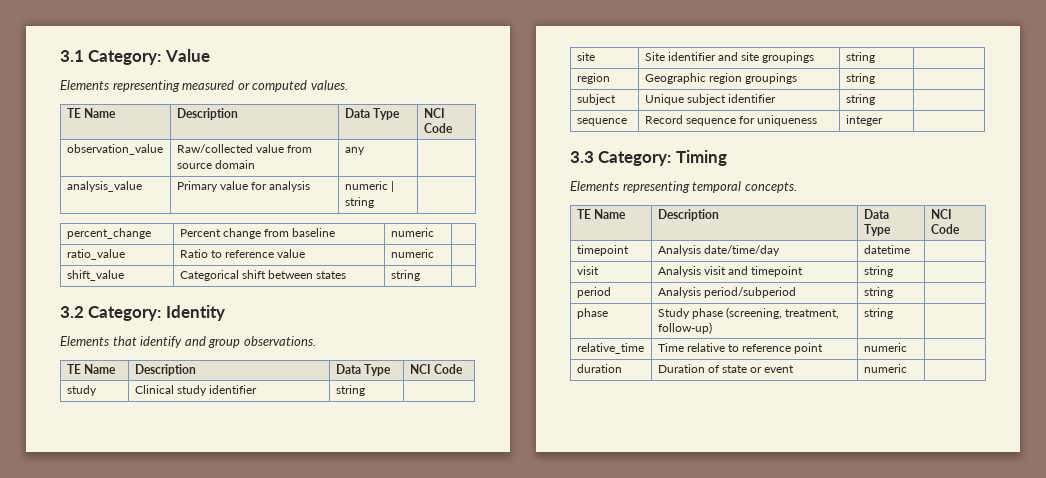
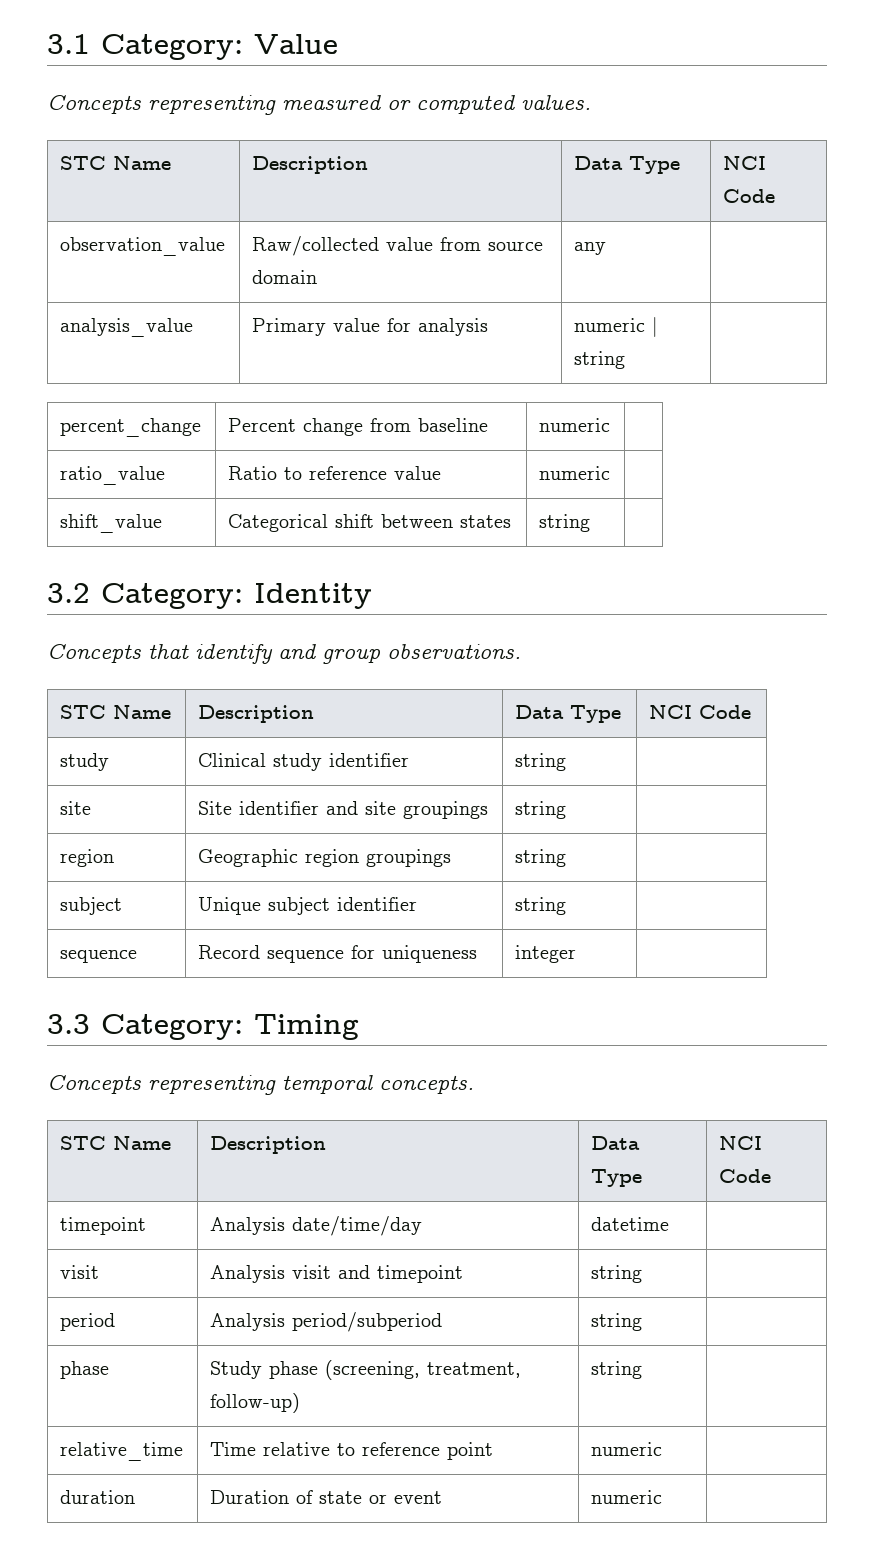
- Elements representing measured or computed values.
- TE Name | Description | Data Type | NCI Code
+ Concepts representing measured or computed values.
+ STC Name | Description | Data Type | NCI Code
- Elements that identify and group observations.
- TE Name | Description | Data Type | NCI Code
+ Concepts that identify and group observations.
+ STC Name | Description | Data Type | NCI Code
- Elements representing temporal concepts.
- TE Name | Description | Data Type | NCI Code
+ Concepts representing temporal concepts.
+ STC Name | Description | Data Type | NCI Code

